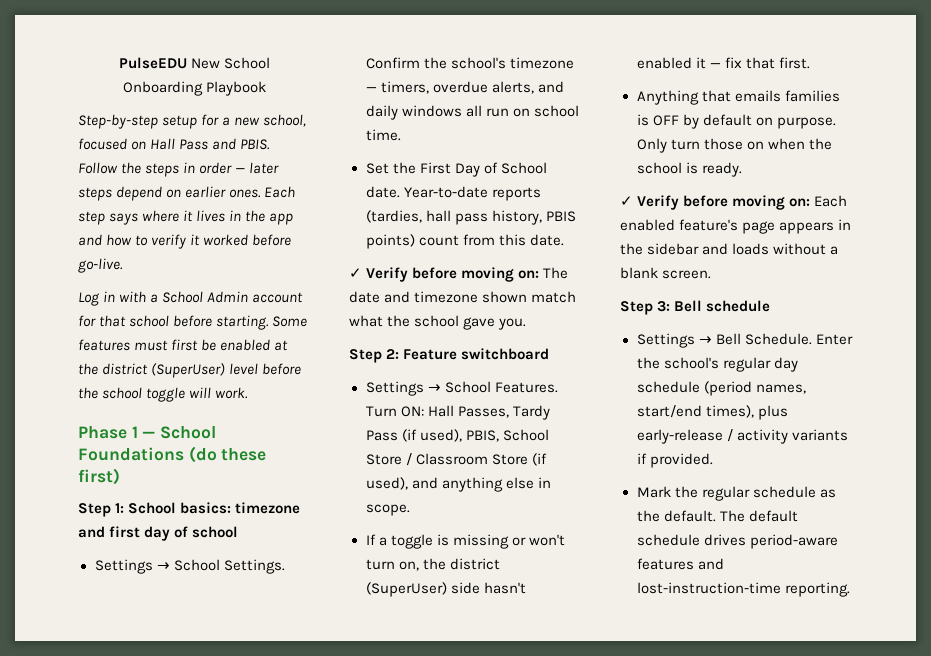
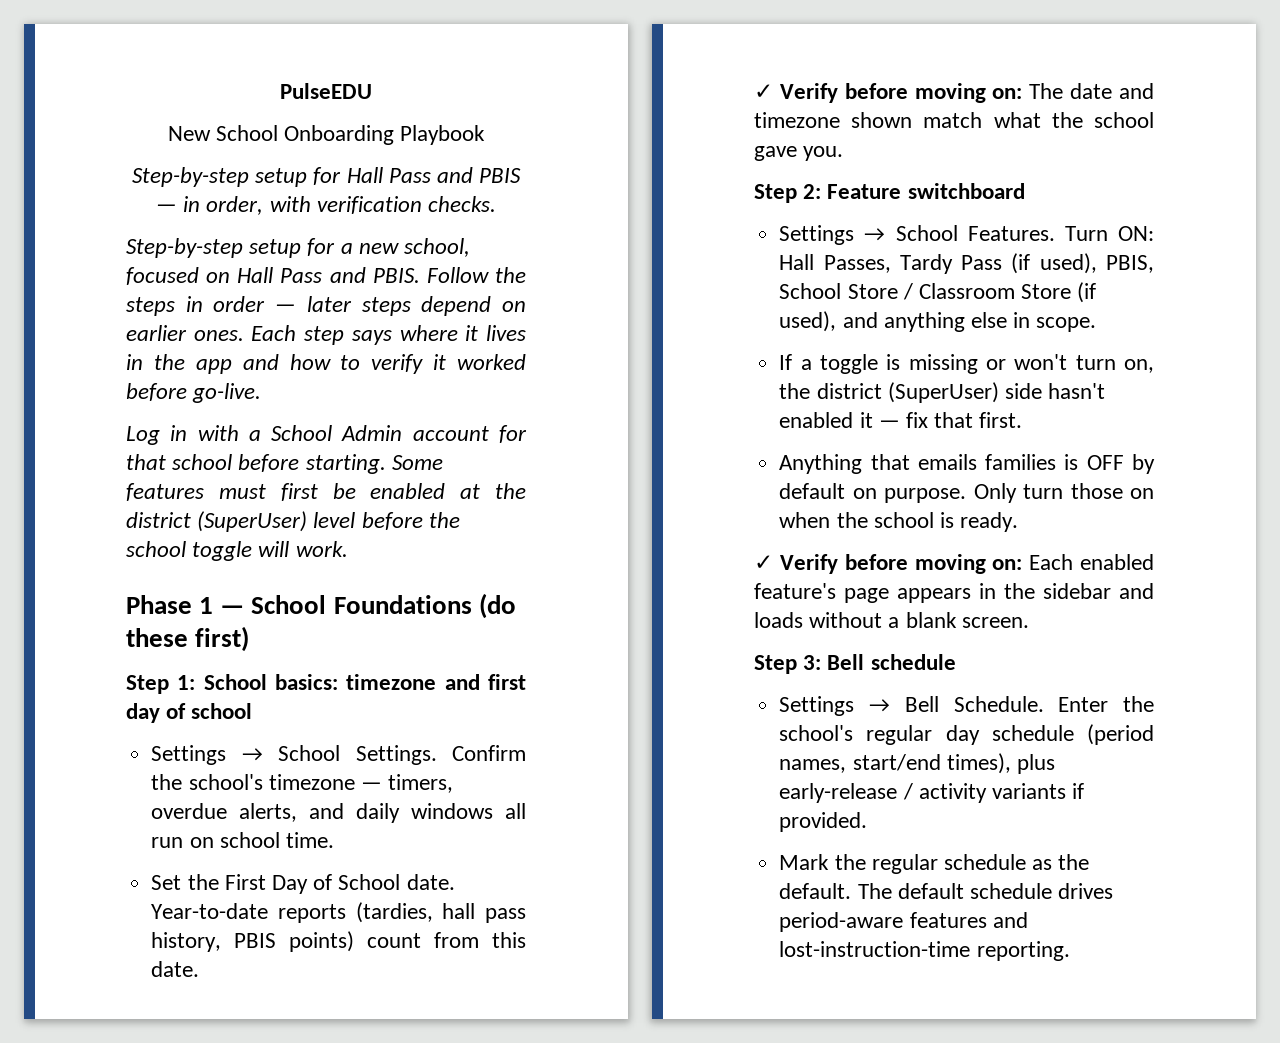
- PulseEDU New School Onboarding Playbook
+ PulseEDU
+ New School Onboarding Playbook
+ Step-by-step setup for Hall Pass and PBIS — in order, with verification checks.

